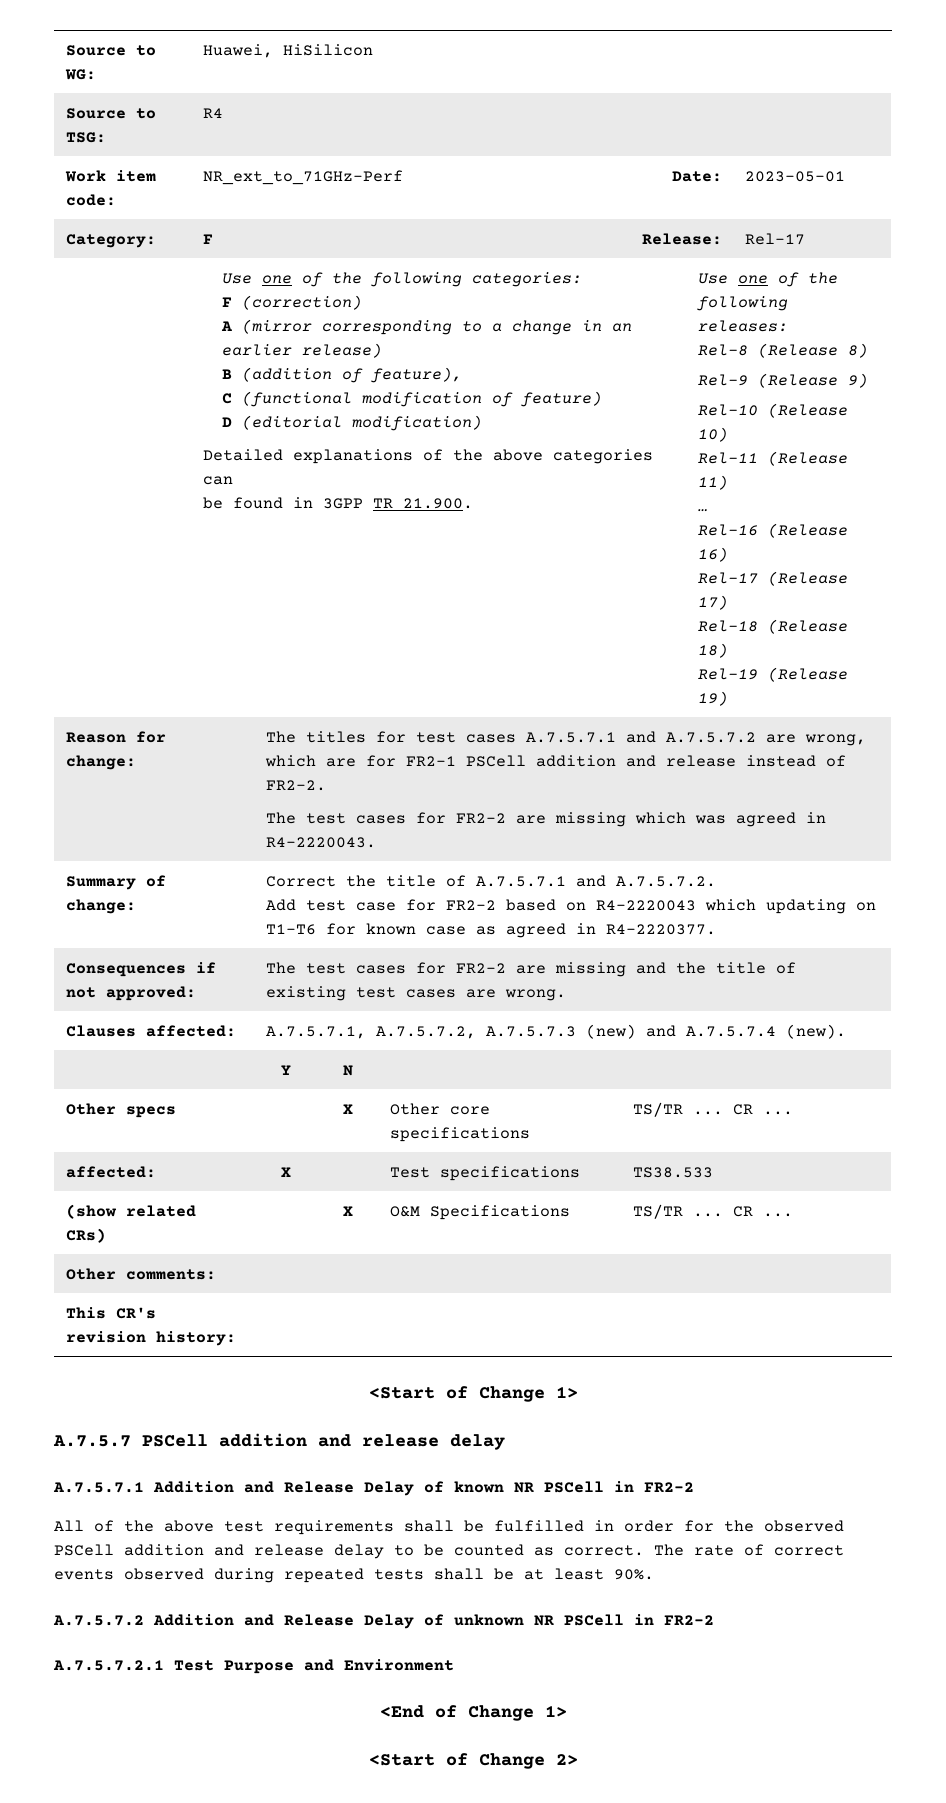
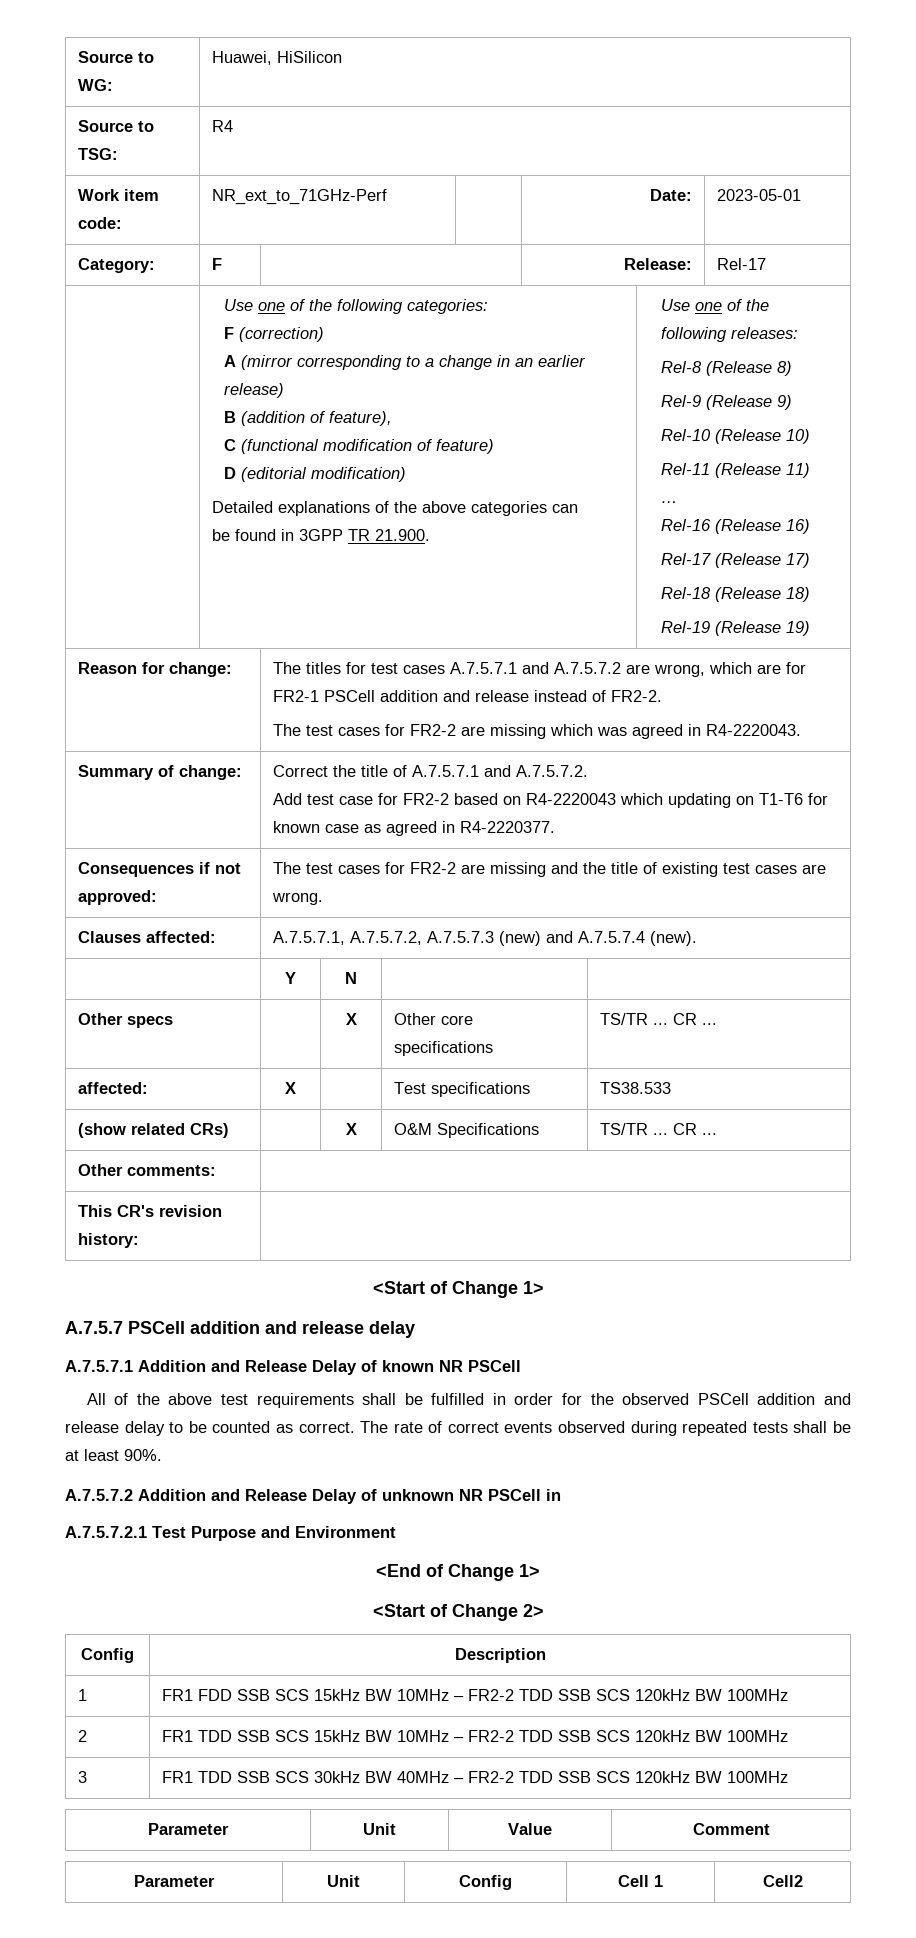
- A.7.5.7.1 Addition and Release Delay of known NR PSCell in FR2-2
+ A.7.5.7.1 Addition and Release Delay of known NR PSCell
- A.7.5.7.2 Addition and Release Delay of unknown NR PSCell in FR2-2
+ A.7.5.7.2 Addition and Release Delay of unknown NR PSCell in
+ Config | Description
+ 1 | FR1 FDD SSB SCS 15kHz BW 10MHz – FR2-2 TDD SSB SCS 120kHz BW 100MHz
+ 2 | FR1 TDD SSB SCS 15kHz BW 10MHz – FR2-2 TDD SSB SCS 120kHz BW 100MHz
+ 3 | FR1 TDD SSB SCS 30kHz BW 40MHz – FR2-2 TDD SSB SCS 120kHz BW 100MHz
+ Parameter | Unit | Value | Comment
+ Parameter | Unit | Config | Cell 1 | Cell2

